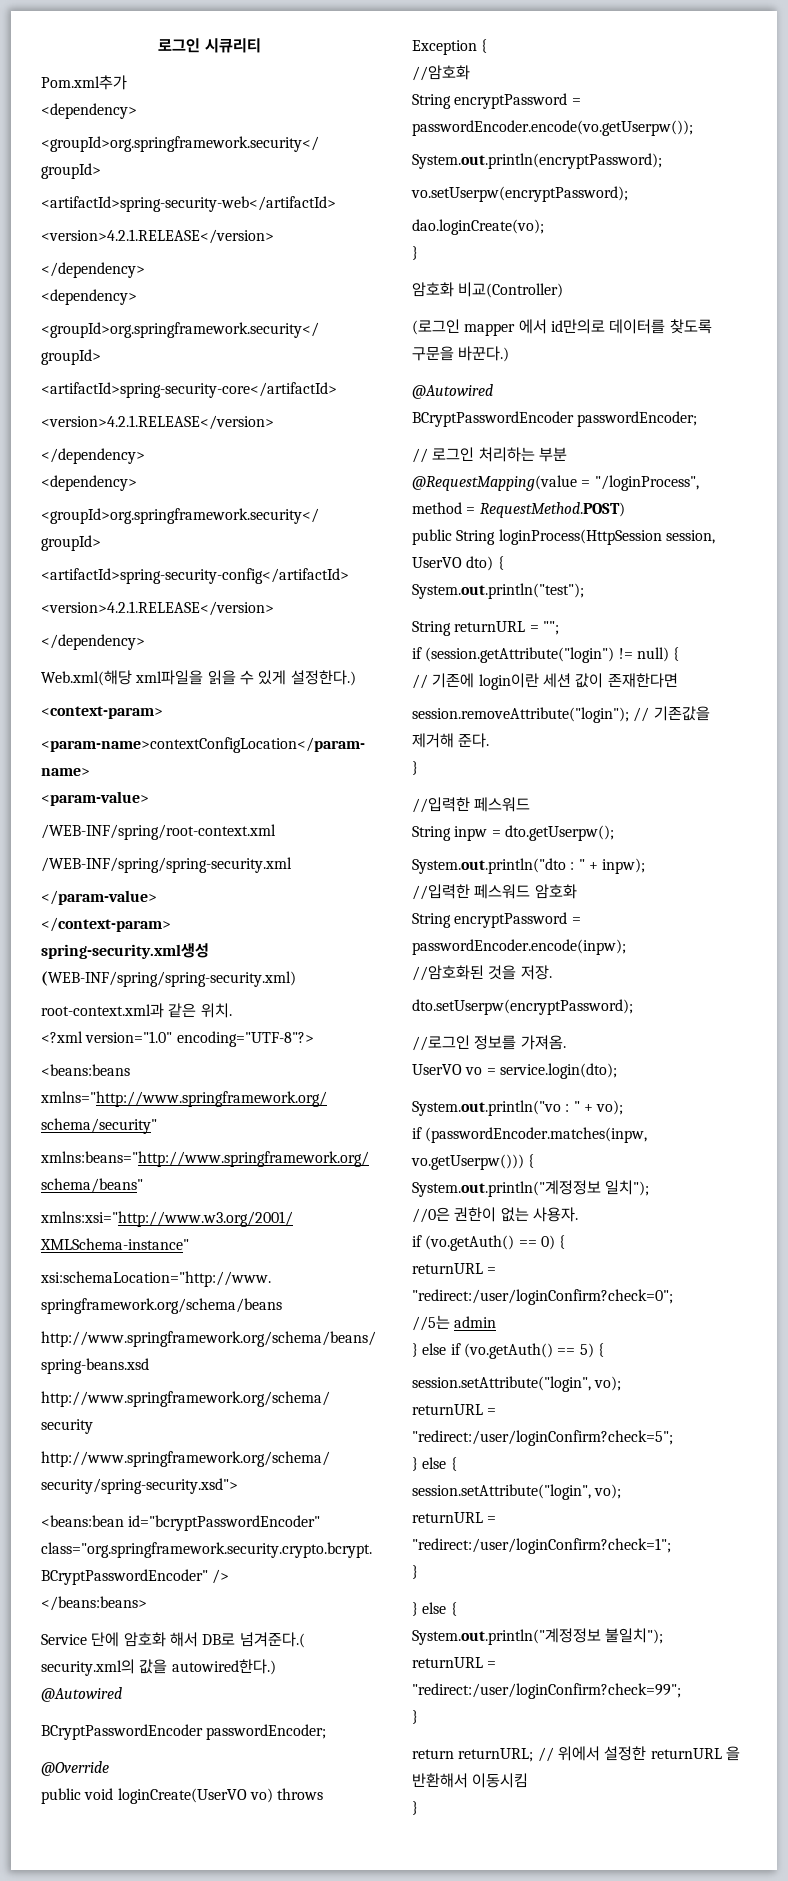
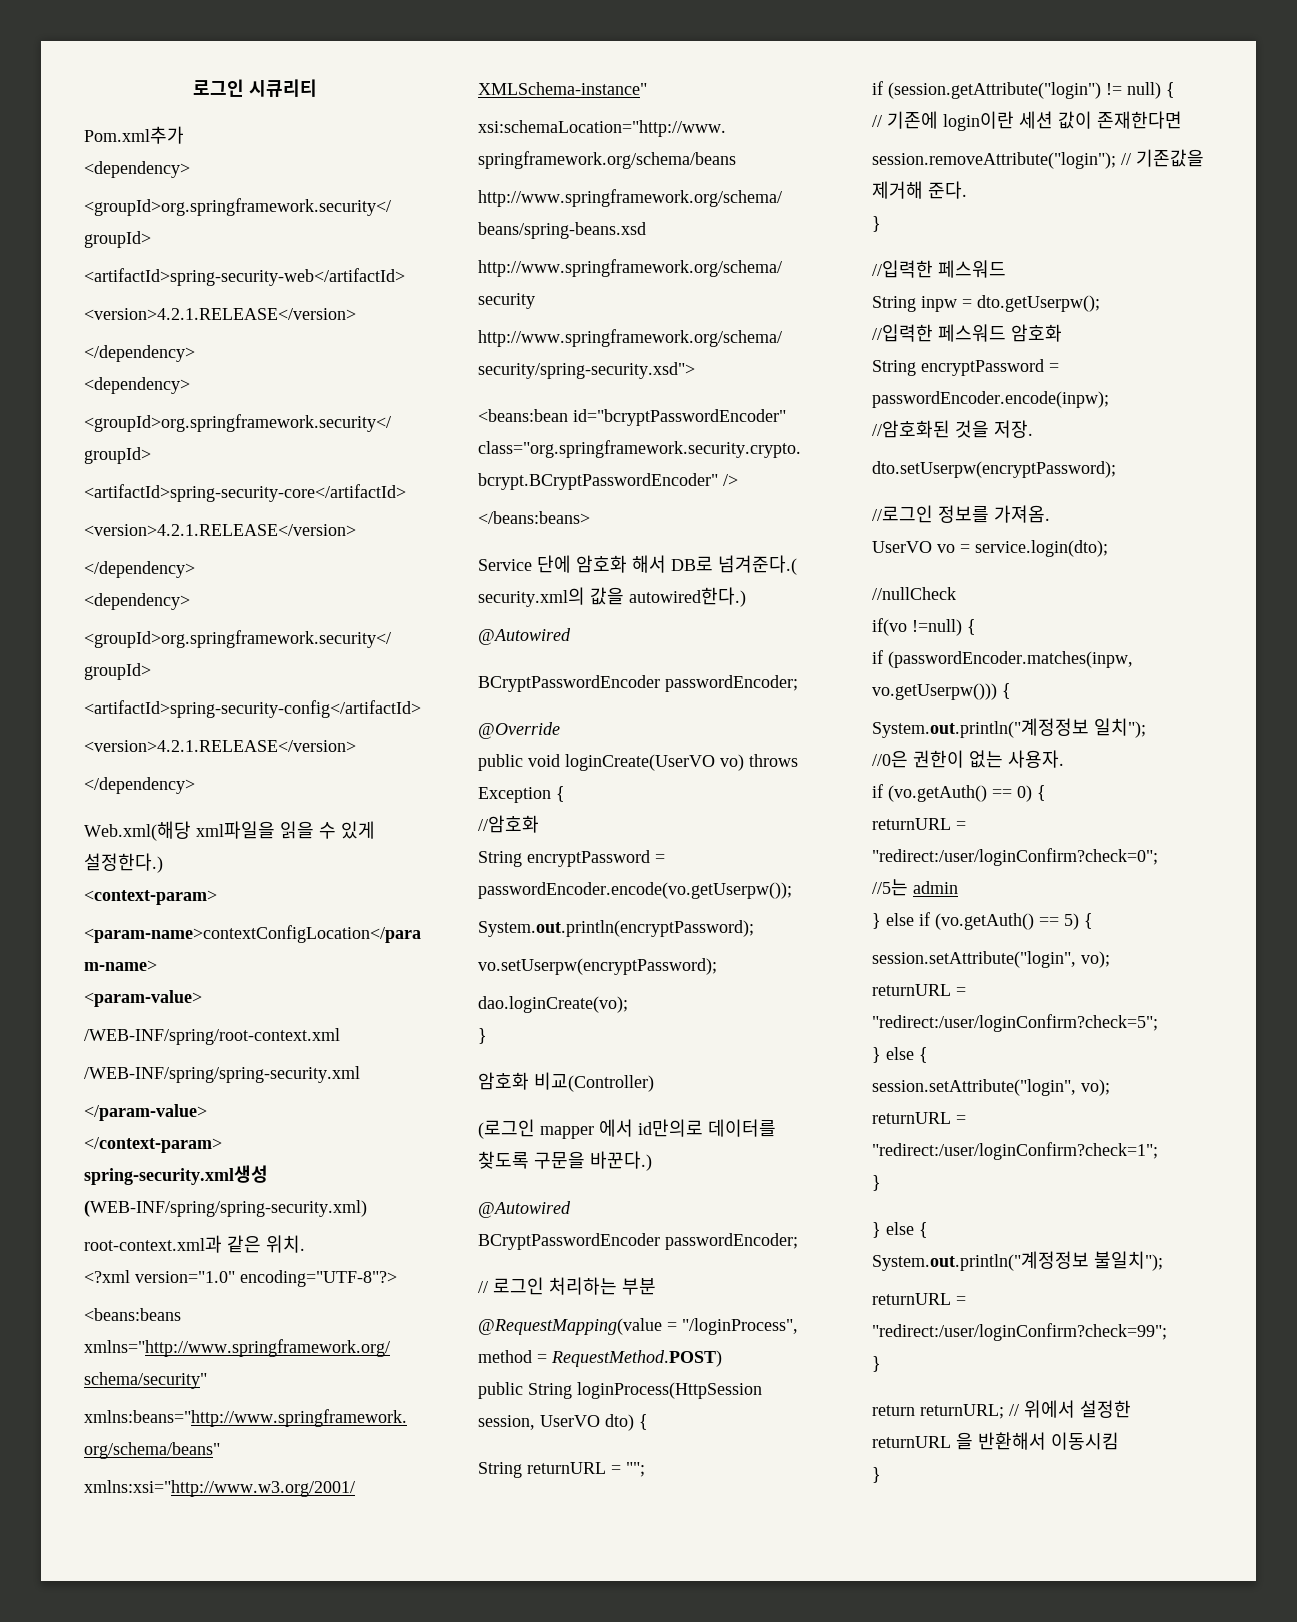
- System.out.println("test");
- System.out.println("dto : " + inpw);
- System.out.println("vo : " + vo);
+ //nullCheck
+ if(vo !=null) {

